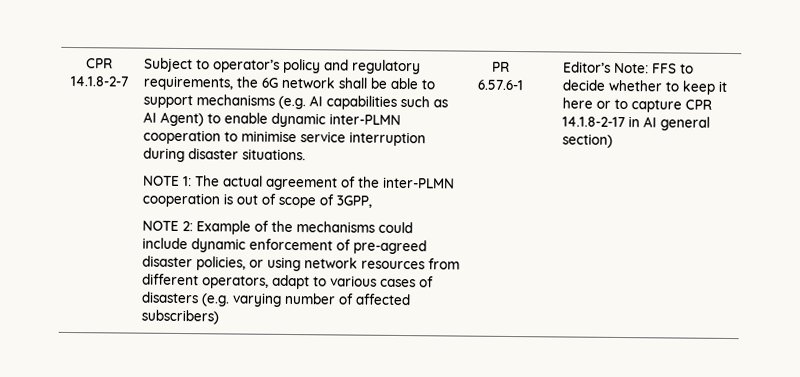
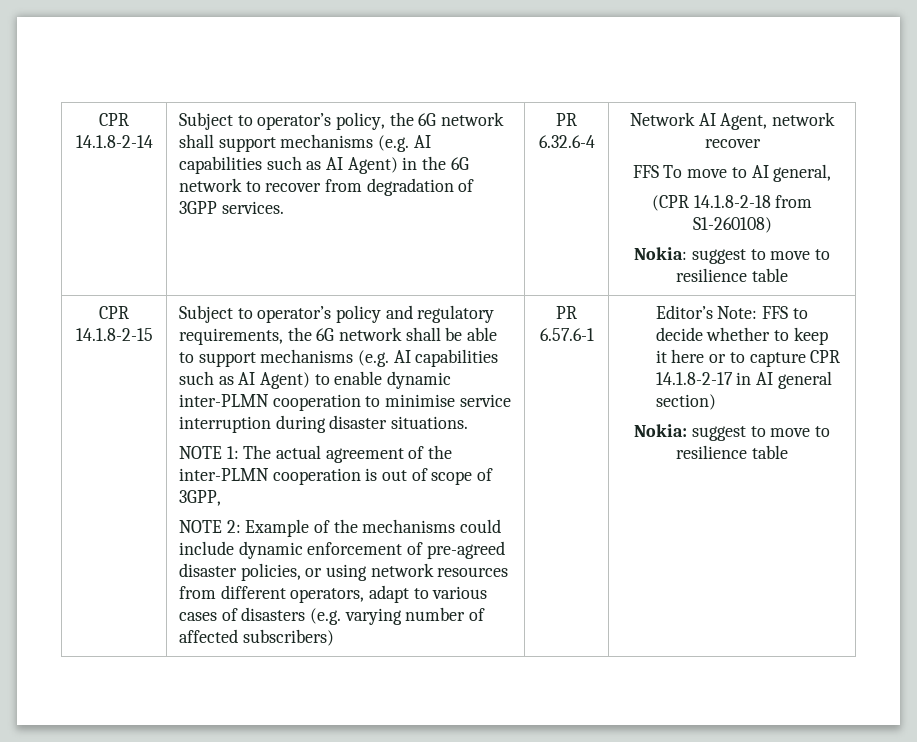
- CPR 14.1.8-2-7
+ CPR 14.1.8-2-14 | Subject to operator’s policy, the 6G network shall support mechanisms (e.g. AI capabilities such as AI Agent) in the 6G network to recover from degradation of 3GPP services. | PR 6.32.6-4 | Network AI Agent, network recover
+ FFS To move to AI general,
+ (CPR 14.1.8-2-18 from S1-260108)
+ Nokia: suggest to move to resilience table
+ CPR 14.1.8-2-15
  Editor’s Note: FFS to decide whether to keep it here or to capture CPR 14.1.8-2-17 in AI general section)
+ Nokia: suggest to move to resilience table

